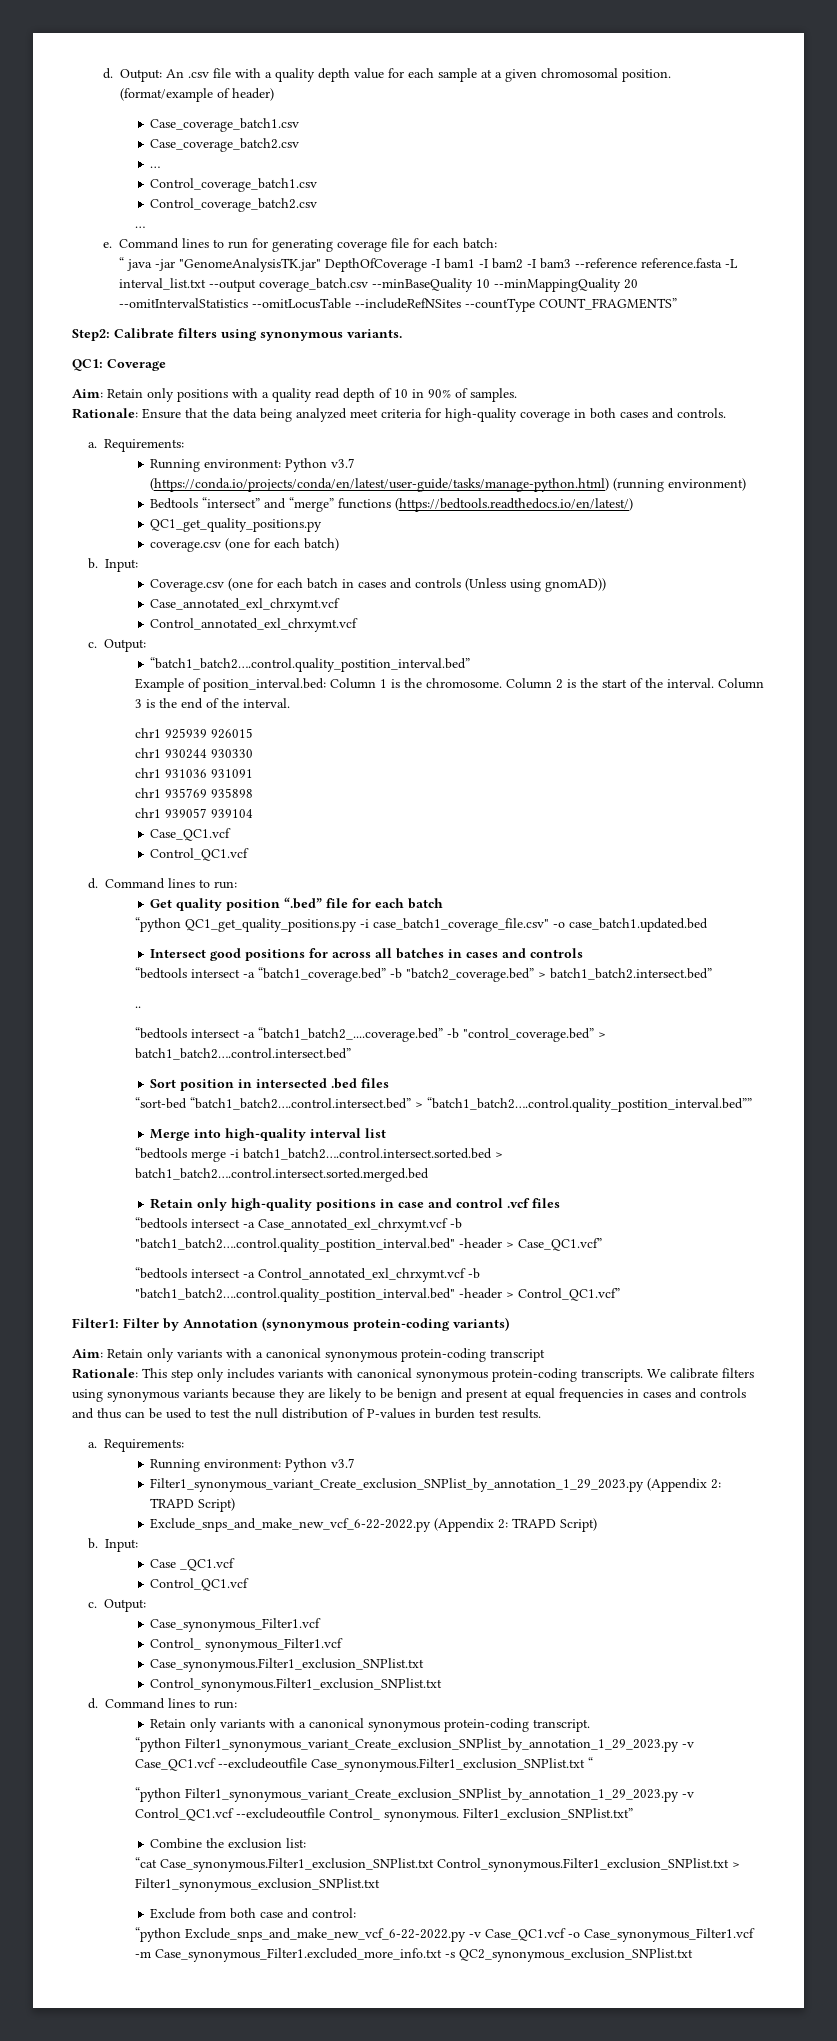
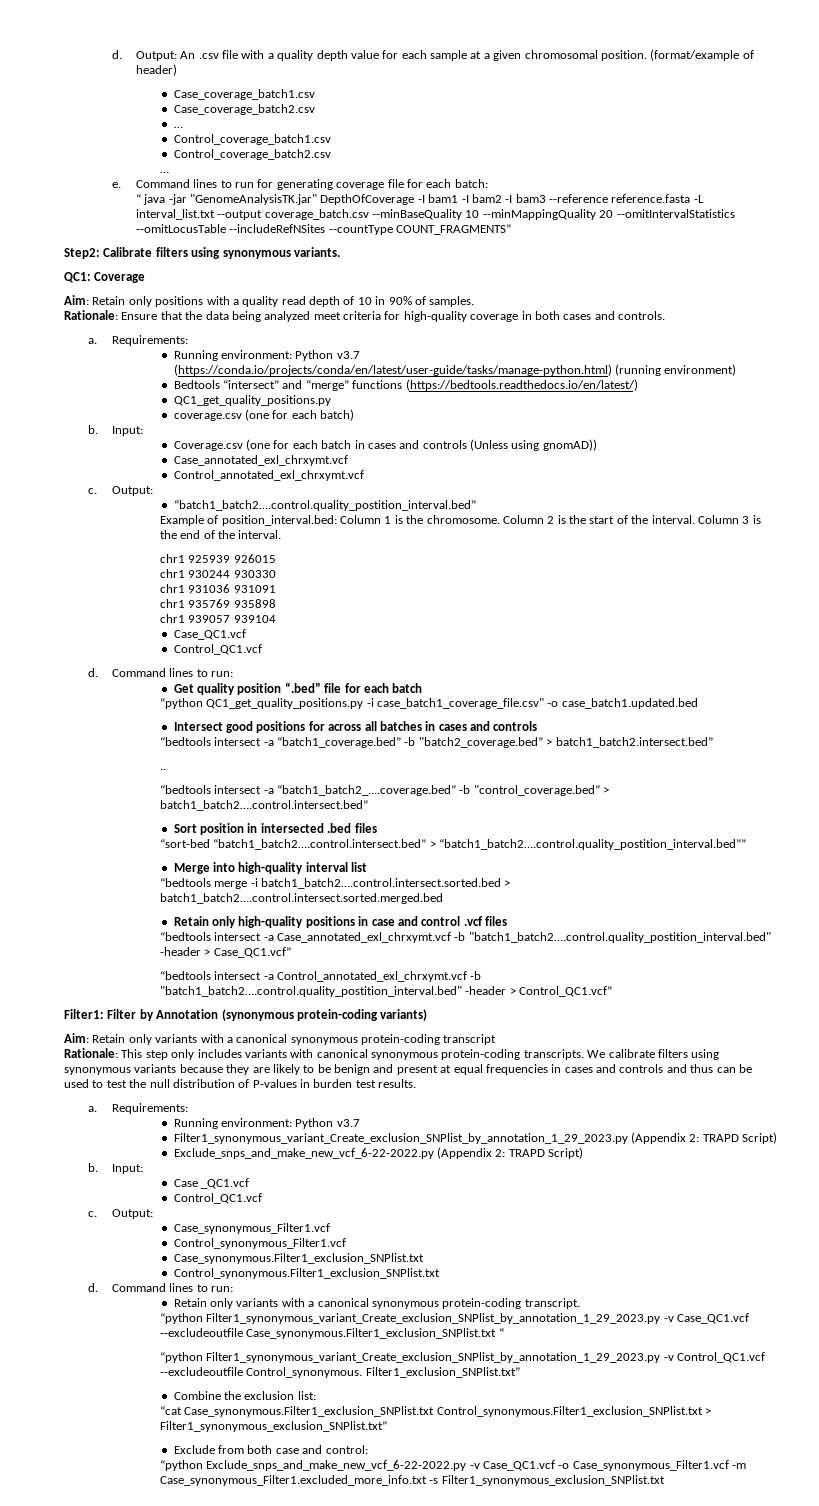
- Control_ synonymous_Filter1.vcf
+ Control_synonymous_Filter1.vcf
- “python Filter1_synonymous_variant_Create_exclusion_SNPlist_by_annotation_1_29_2023.py -v Control_QC1.vcf --excludeoutfile Control_ synonymous.
+ “python Filter1_synonymous_variant_Create_exclusion_SNPlist_by_annotation_1_29_2023.py -v Control_QC1.vcf --excludeoutfile Control_synonymous.
- “cat Case_synonymous.Filter1_exclusion_SNPlist.txt Control_synonymous.Filter1_exclusion_SNPlist.txt > Filter1_synonymous_exclusion_SNPlist.txt
+ “cat Case_synonymous.Filter1_exclusion_SNPlist.txt Control_synonymous.Filter1_exclusion_SNPlist.txt > Filter1_synonymous_exclusion_SNPlist.txt”
- “python Exclude_snps_and_make_new_vcf_6-22-2022.py -v Case_QC1.vcf -o Case_synonymous_Filter1.vcf -m Case_synonymous_Filter1.excluded_more_info.txt -s QC2_synonymous_exclusion_SNPlist.txt
+ “python Exclude_snps_and_make_new_vcf_6-22-2022.py -v Case_QC1.vcf -o Case_synonymous_Filter1.vcf -m Case_synonymous_Filter1.excluded_more_info.txt -s Filter1_synonymous_exclusion_SNPlist.txt

